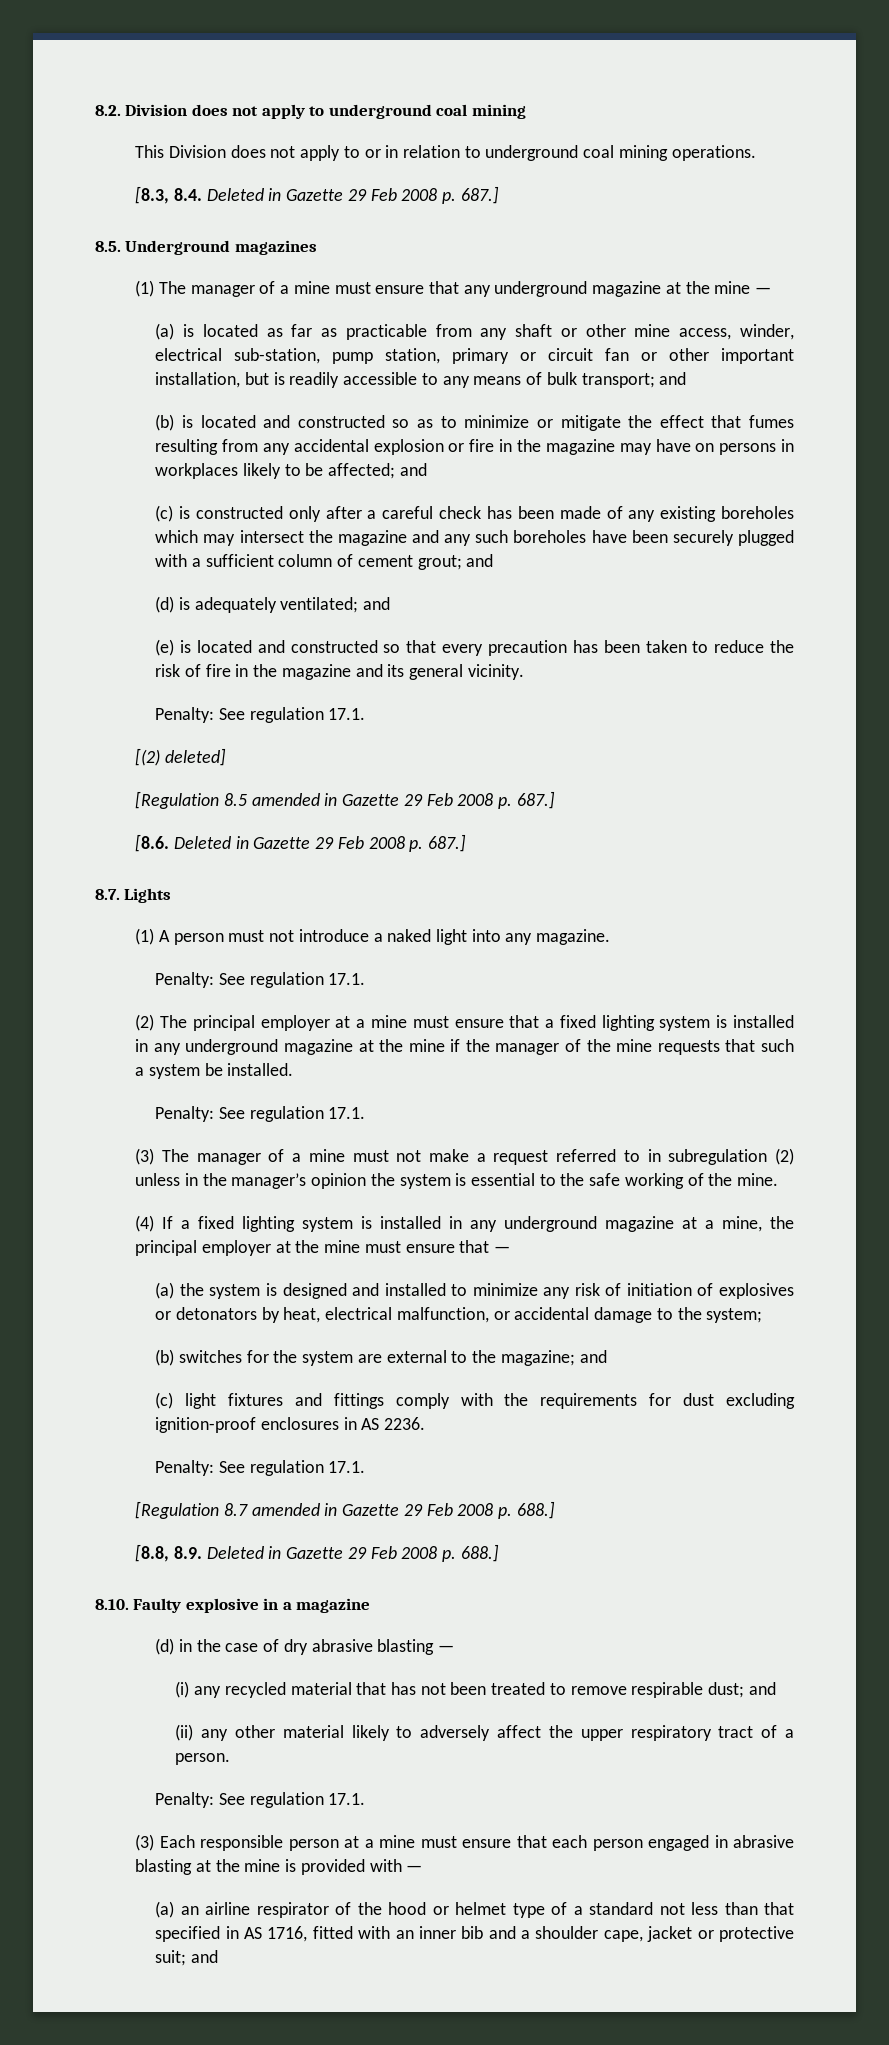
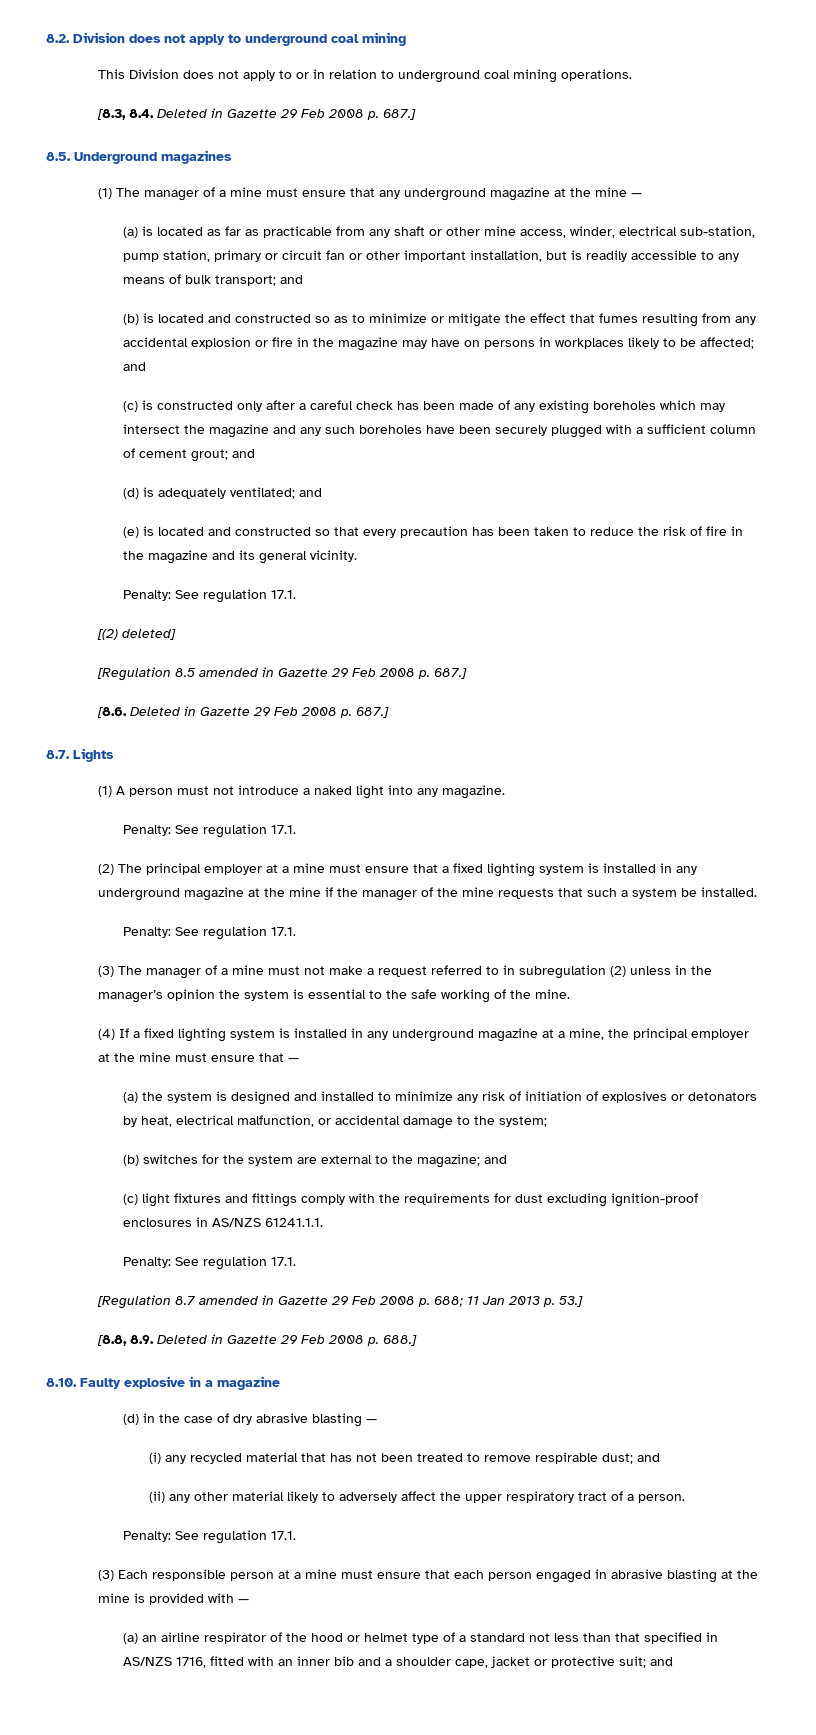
- (c) light fixtures and fittings comply with the requirements for dust excluding ignition-proof enclosures in AS 2236.
+ (c) light fixtures and fittings comply with the requirements for dust excluding ignition-proof enclosures in AS/NZS 61241.1.1.
- [Regulation 8.7 amended in Gazette 29 Feb 2008 p. 688.]
+ [Regulation 8.7 amended in Gazette 29 Feb 2008 p. 688; 11 Jan 2013 p. 53.]
- (a) an airline respirator of the hood or helmet type of a standard not less than that specified in AS 1716, fitted with an inner bib and a shoulder cape, jacket or protective suit; and
+ (a) an airline respirator of the hood or helmet type of a standard not less than that specified in AS/NZS 1716, fitted with an inner bib and a shoulder cape, jacket or protective suit; and

